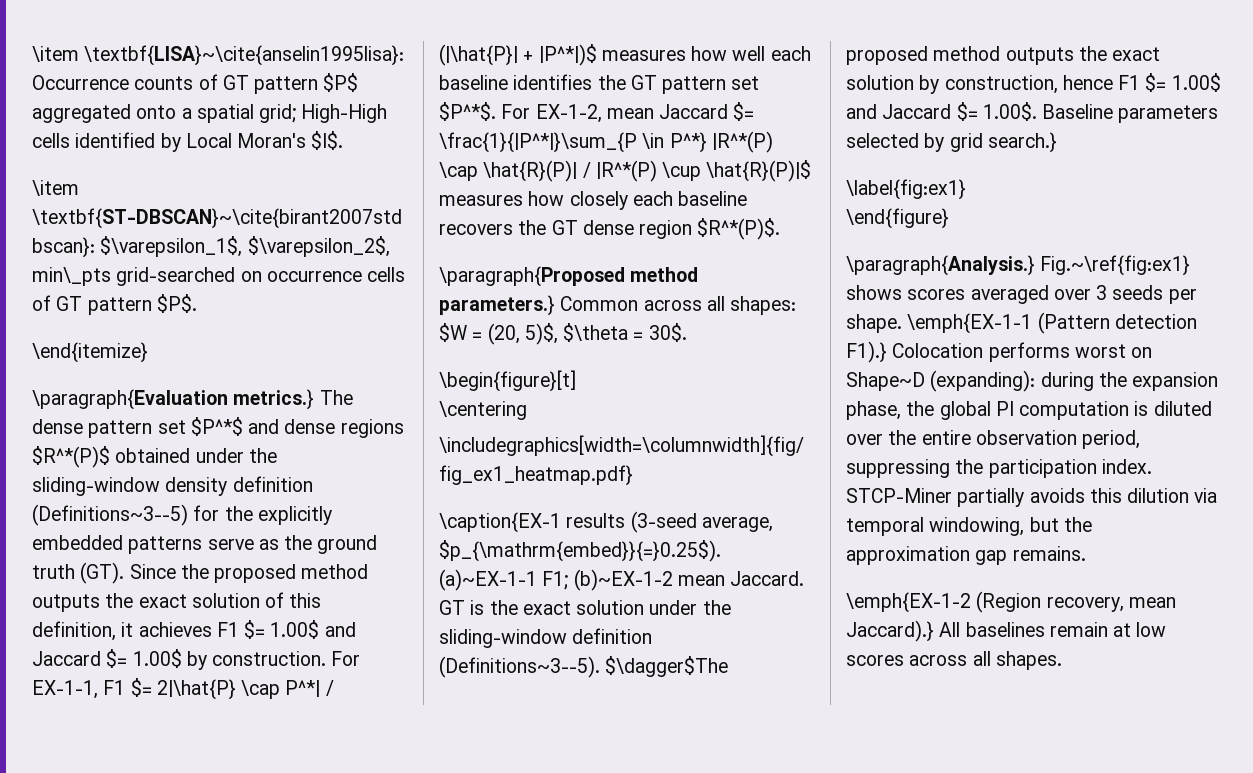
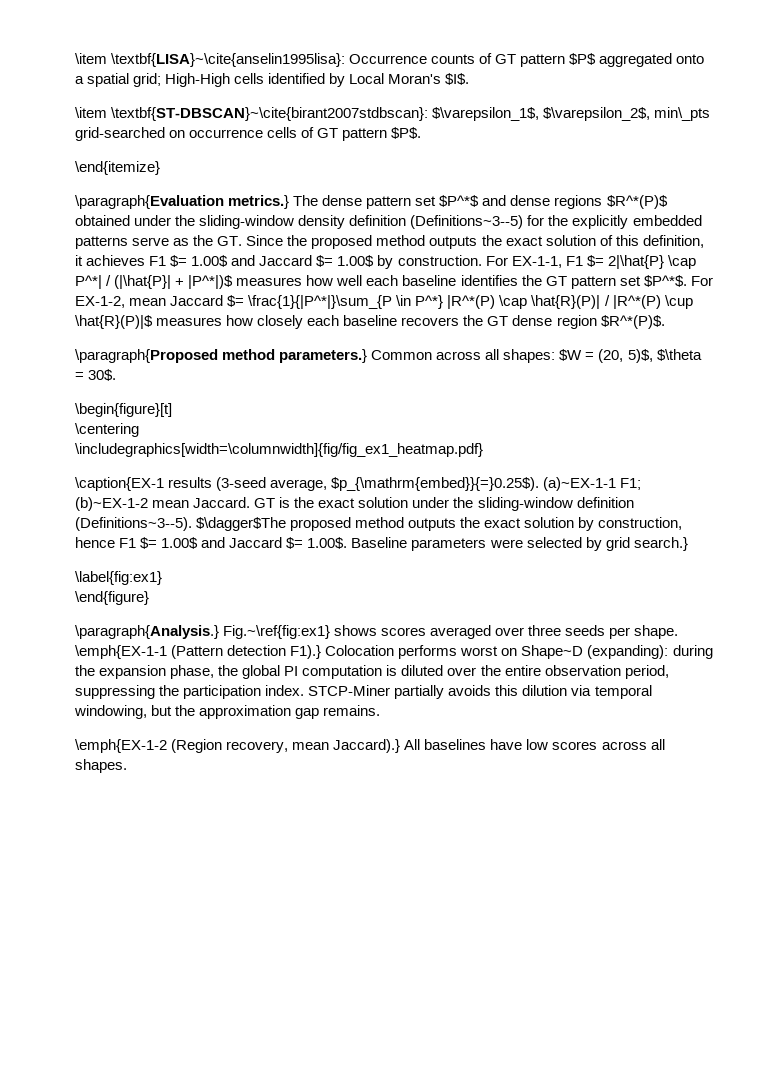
- \paragraph{Evaluation metrics.} The dense pattern set $P^*$ and dense regions $R^*(P)$ obtained under the sliding-window density definition (Definitions~3--5) for the explicitly embedded patterns serve as the ground truth (GT). Since the proposed method outputs the exact solution of this definition, it achieves F1 $= 1.00$ and Jaccard $= 1.00$ by construction.
+ \paragraph{Evaluation metrics.} The dense pattern set $P^*$ and dense regions $R^*(P)$ obtained under the sliding-window density definition (Definitions~3--5) for the explicitly embedded patterns serve as the GT. Since the proposed method outputs the exact solution of this definition, it achieves F1 $= 1.00$ and Jaccard $= 1.00$ by construction.
- $\dagger$The proposed method outputs the exact solution by construction, hence F1 $= 1.00$ and Jaccard $= 1.00$. Baseline parameters selected by grid search.}
+ $\dagger$The proposed method outputs the exact solution by construction, hence F1 $= 1.00$ and Jaccard $= 1.00$. Baseline parameters were selected by grid search.}
- \paragraph{Analysis.} Fig.~\ref{fig:ex1} shows scores averaged over 3 seeds per shape.
+ \paragraph{Analysis.} Fig.~\ref{fig:ex1} shows scores averaged over three seeds per shape.
- \emph{EX-1-2 (Region recovery, mean Jaccard).} All baselines remain at low scores across all shapes.
+ \emph{EX-1-2 (Region recovery, mean Jaccard).} All baselines have low scores across all shapes.

